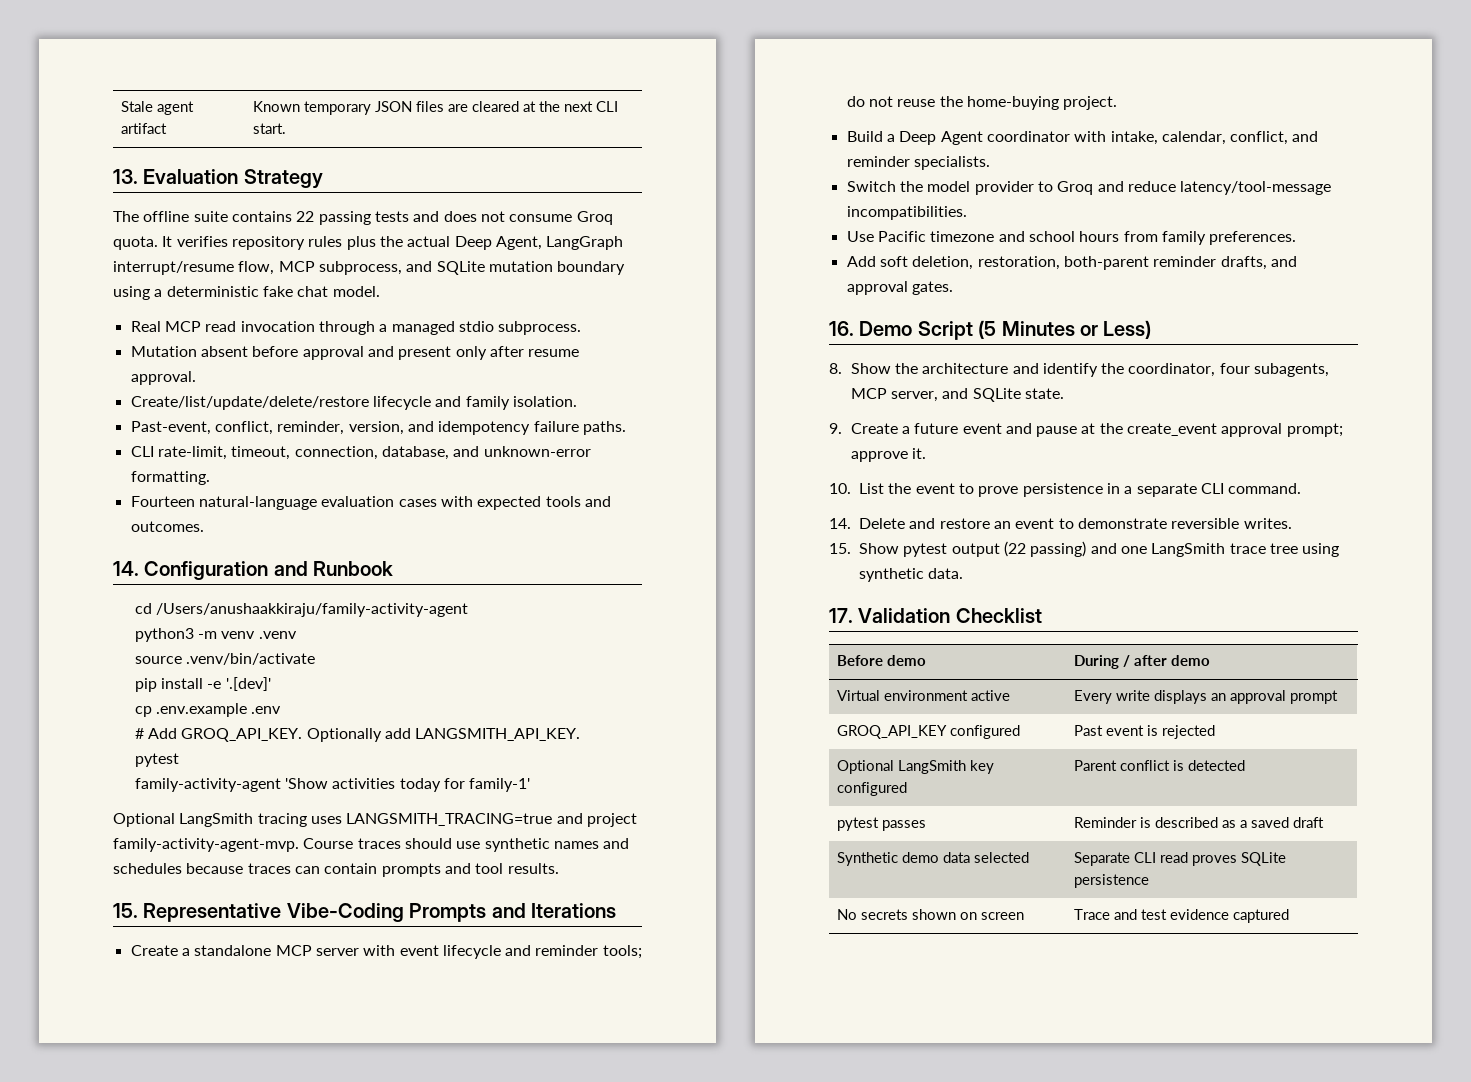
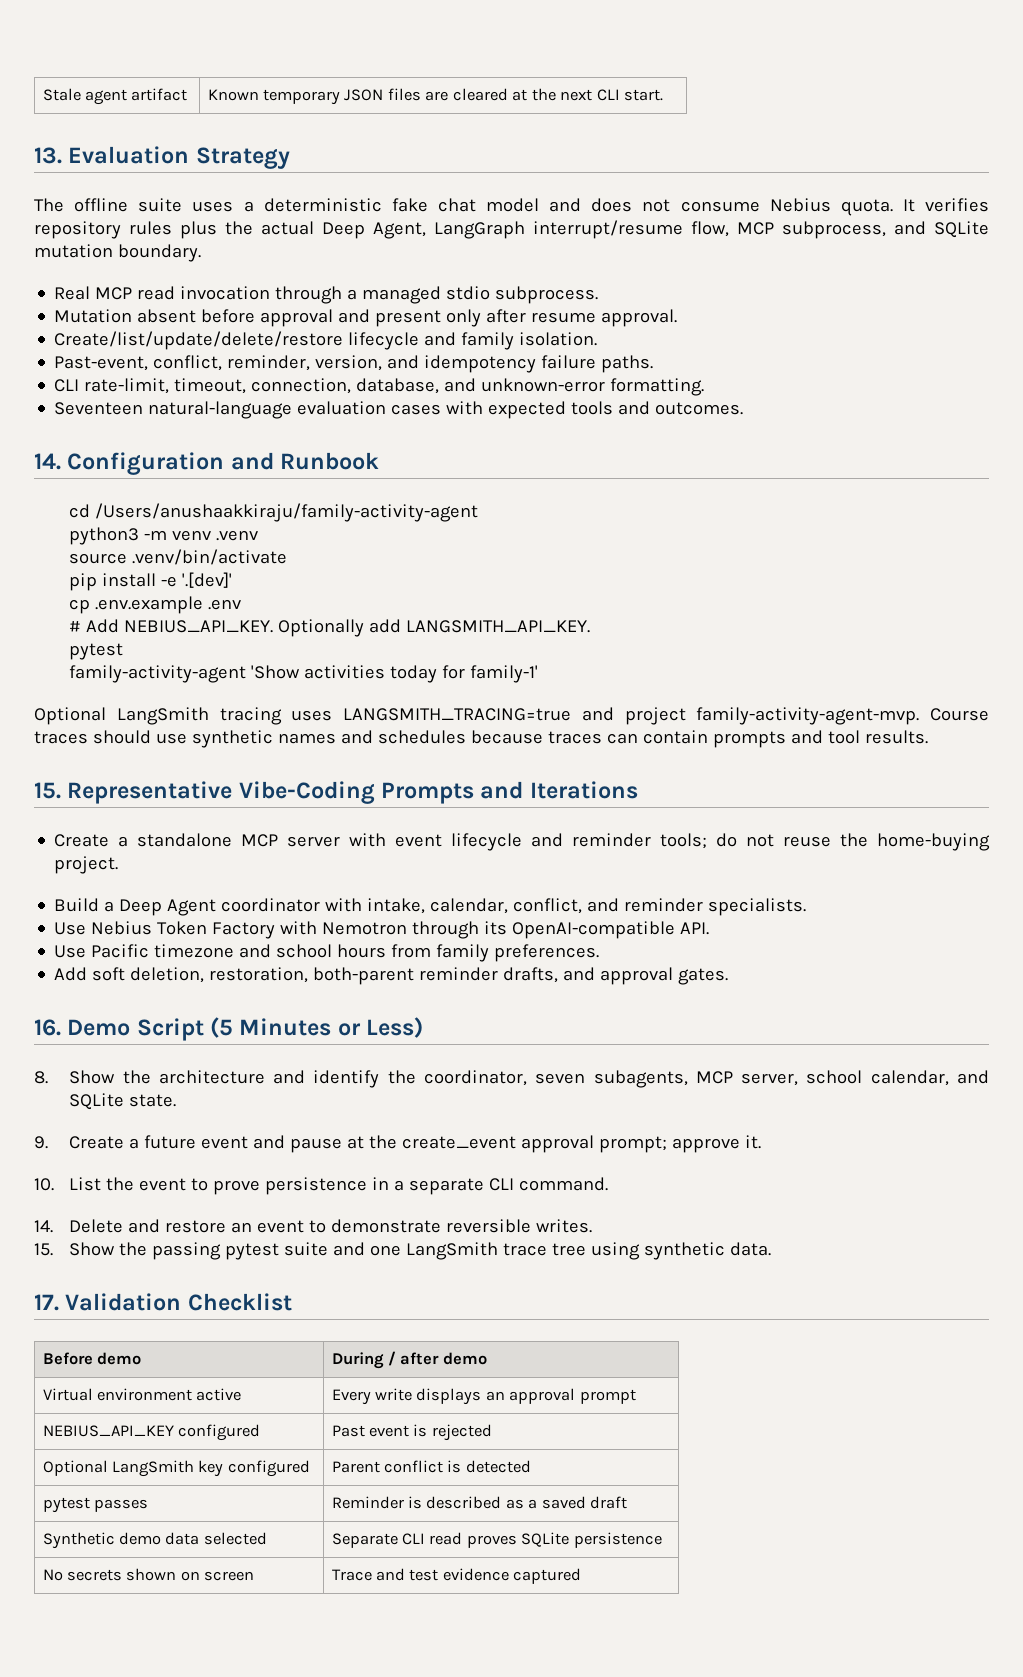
- The offline suite contains 22 passing tests and does not consume Groq quota.
+ The offline suite uses a deterministic fake chat model and does not consume Nebius quota.
- It verifies repository rules plus the actual Deep Agent, LangGraph interrupt/resume flow, MCP subprocess, and SQLite mutation boundary using a deterministic fake chat model.
+ It verifies repository rules plus the actual Deep Agent, LangGraph interrupt/resume flow, MCP subprocess, and SQLite mutation boundary.
- Fourteen natural-language evaluation cases with expected tools and outcomes.
+ Seventeen natural-language evaluation cases with expected tools and outcomes.
- # Add GROQ_API_KEY.
+ # Add NEBIUS_API_KEY.
- Switch the model provider to Groq and reduce latency/tool-message incompatibilities.
+ Use Nebius Token Factory with Nemotron through its OpenAI-compatible API.
- 8. Show the architecture and identify the coordinator, four subagents, MCP server, and SQLite state.
+ 8. Show the architecture and identify the coordinator, seven subagents, MCP server, school calendar, and SQLite state.
- 15. Show pytest output (22 passing) and one LangSmith trace tree using synthetic data.
+ 15. Show the passing pytest suite and one LangSmith trace tree using synthetic data.
- GROQ_API_KEY configured | Past event is rejected
+ NEBIUS_API_KEY configured | Past event is rejected

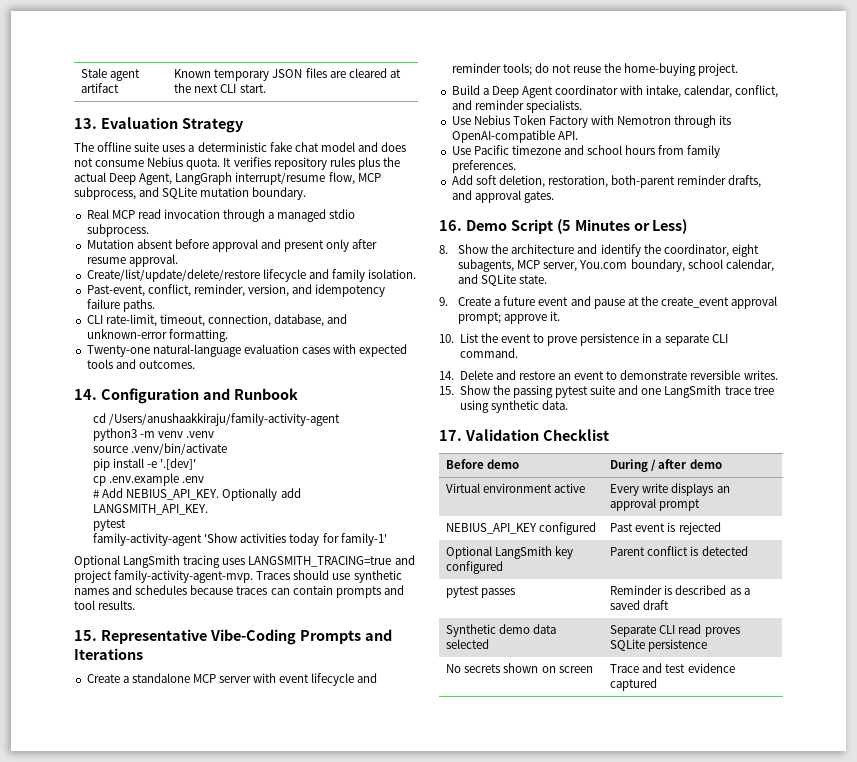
- Seventeen natural-language evaluation cases with expected tools and outcomes.
+ Twenty-one natural-language evaluation cases with expected tools and outcomes.
- Course traces should use synthetic names and schedules because traces can contain prompts and tool results.
+ Traces should use synthetic names and schedules because traces can contain prompts and tool results.
- 8. Show the architecture and identify the coordinator, seven subagents, MCP server, school calendar, and SQLite state.
+ 8. Show the architecture and identify the coordinator, eight subagents, MCP server, You.com boundary, school calendar, and SQLite state.

